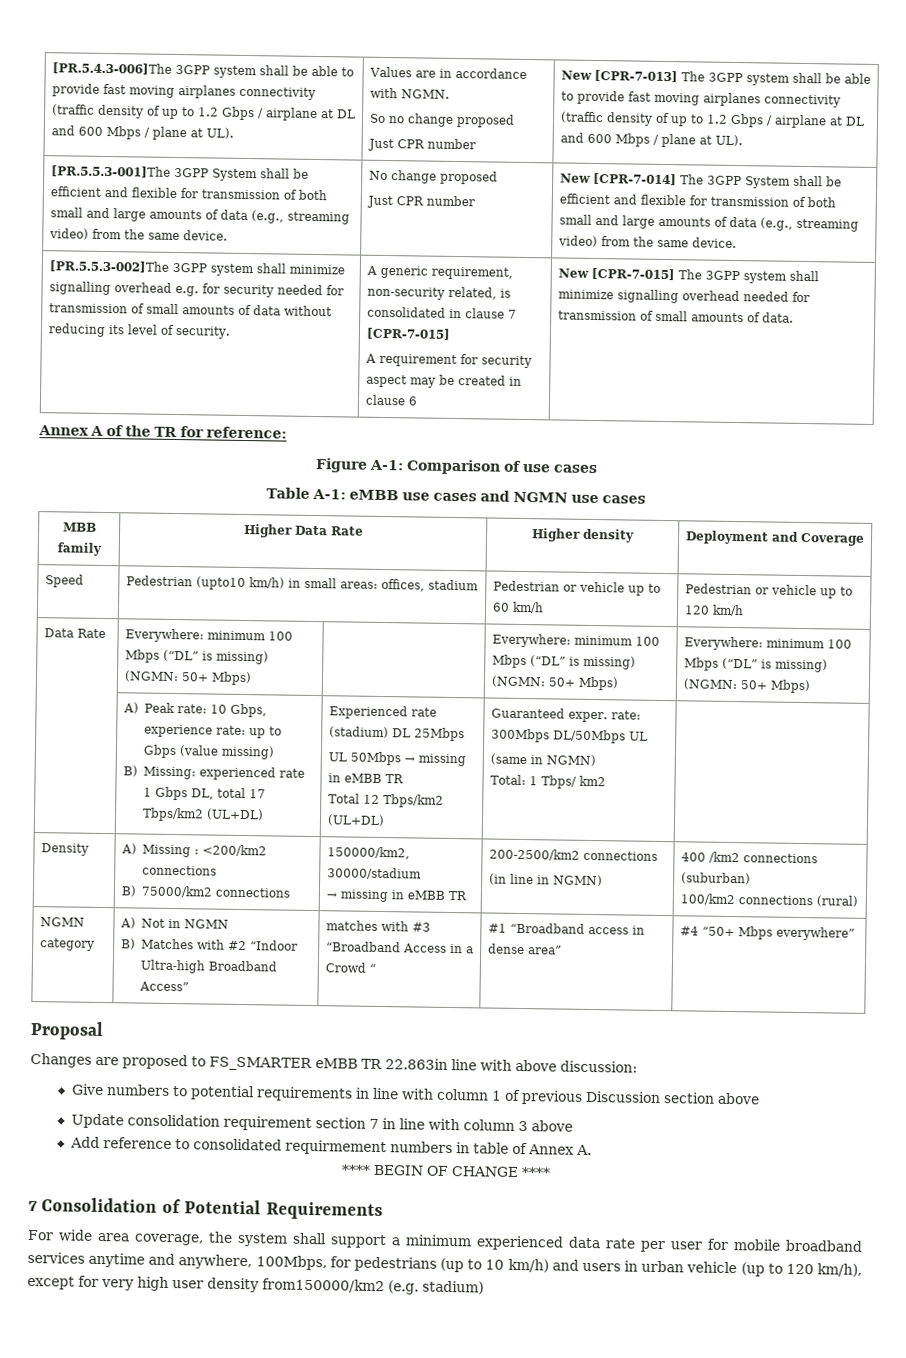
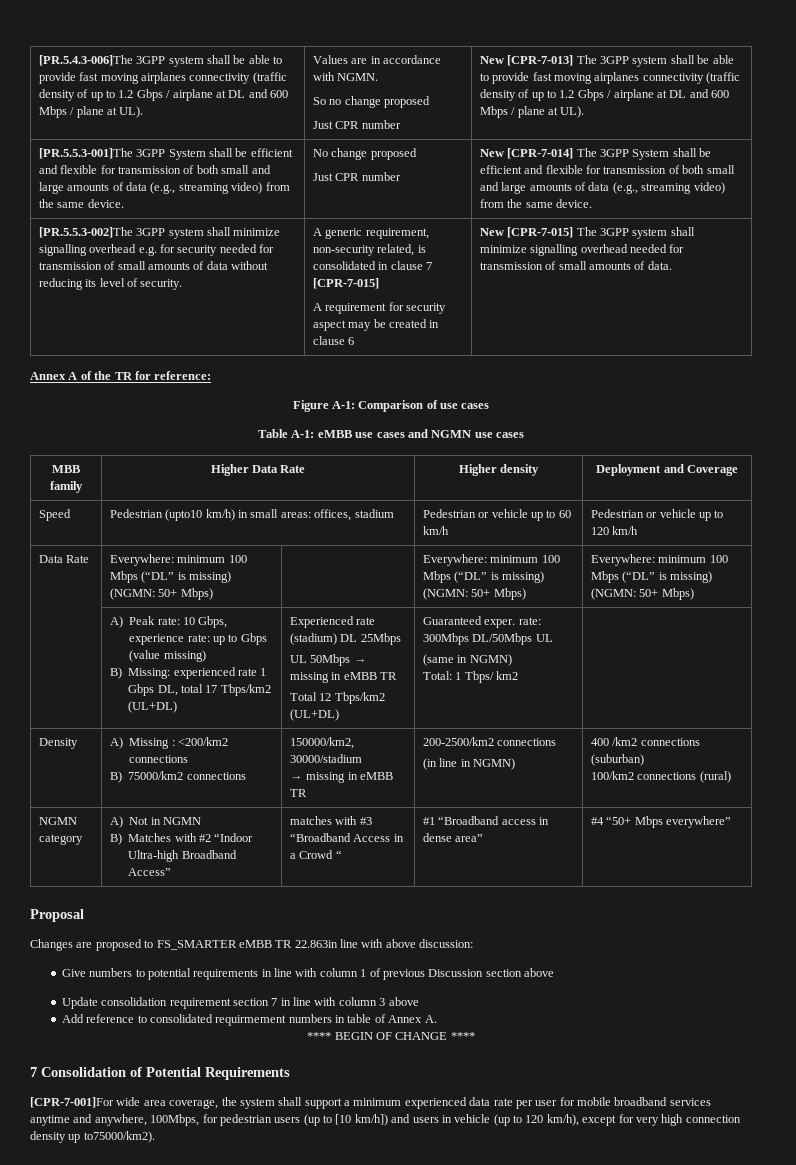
- For wide area coverage, the system shall support a minimum experienced data rate per user for mobile broadband services anytime and anywhere, 100Mbps, for pedestrians (up to 10 km/h) and users in urban vehicle (up to 120 km/h), except for very high user density from150000/km2 (e.g. stadium)
+ [CPR-7-001]For wide area coverage, the system shall support a minimum experienced data rate per user for mobile broadband services anytime and anywhere, 100Mbps, for pedestrian users (up to [10 km/h]) and users in vehicle (up to 120 km/h), except for very high connection density up to75000/km2).

